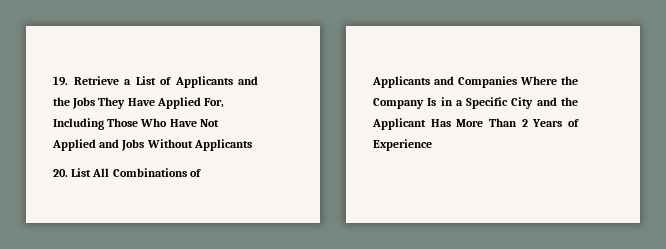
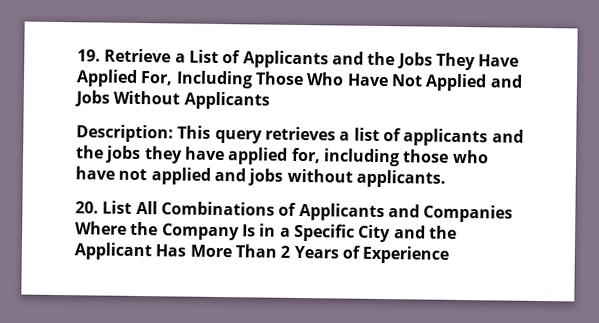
+ Description: This query retrieves a list of applicants and the jobs they have applied for, including those who have not applied and jobs without applicants.

